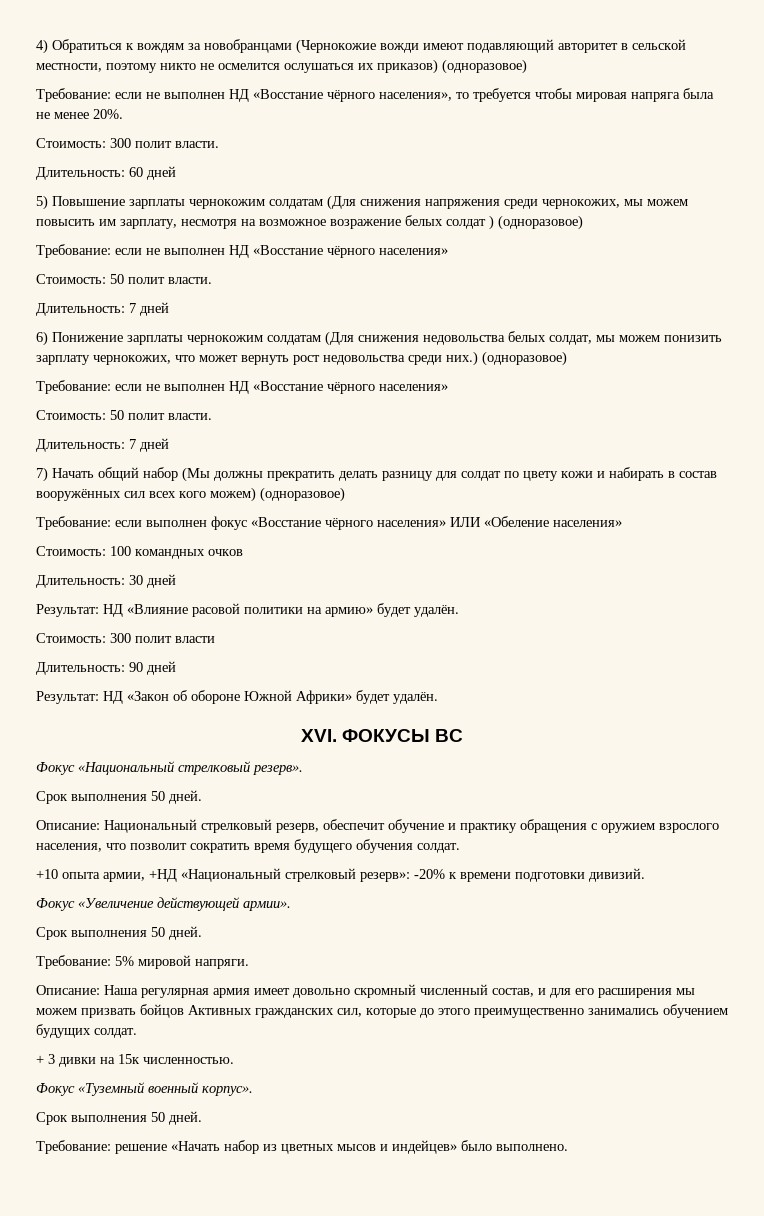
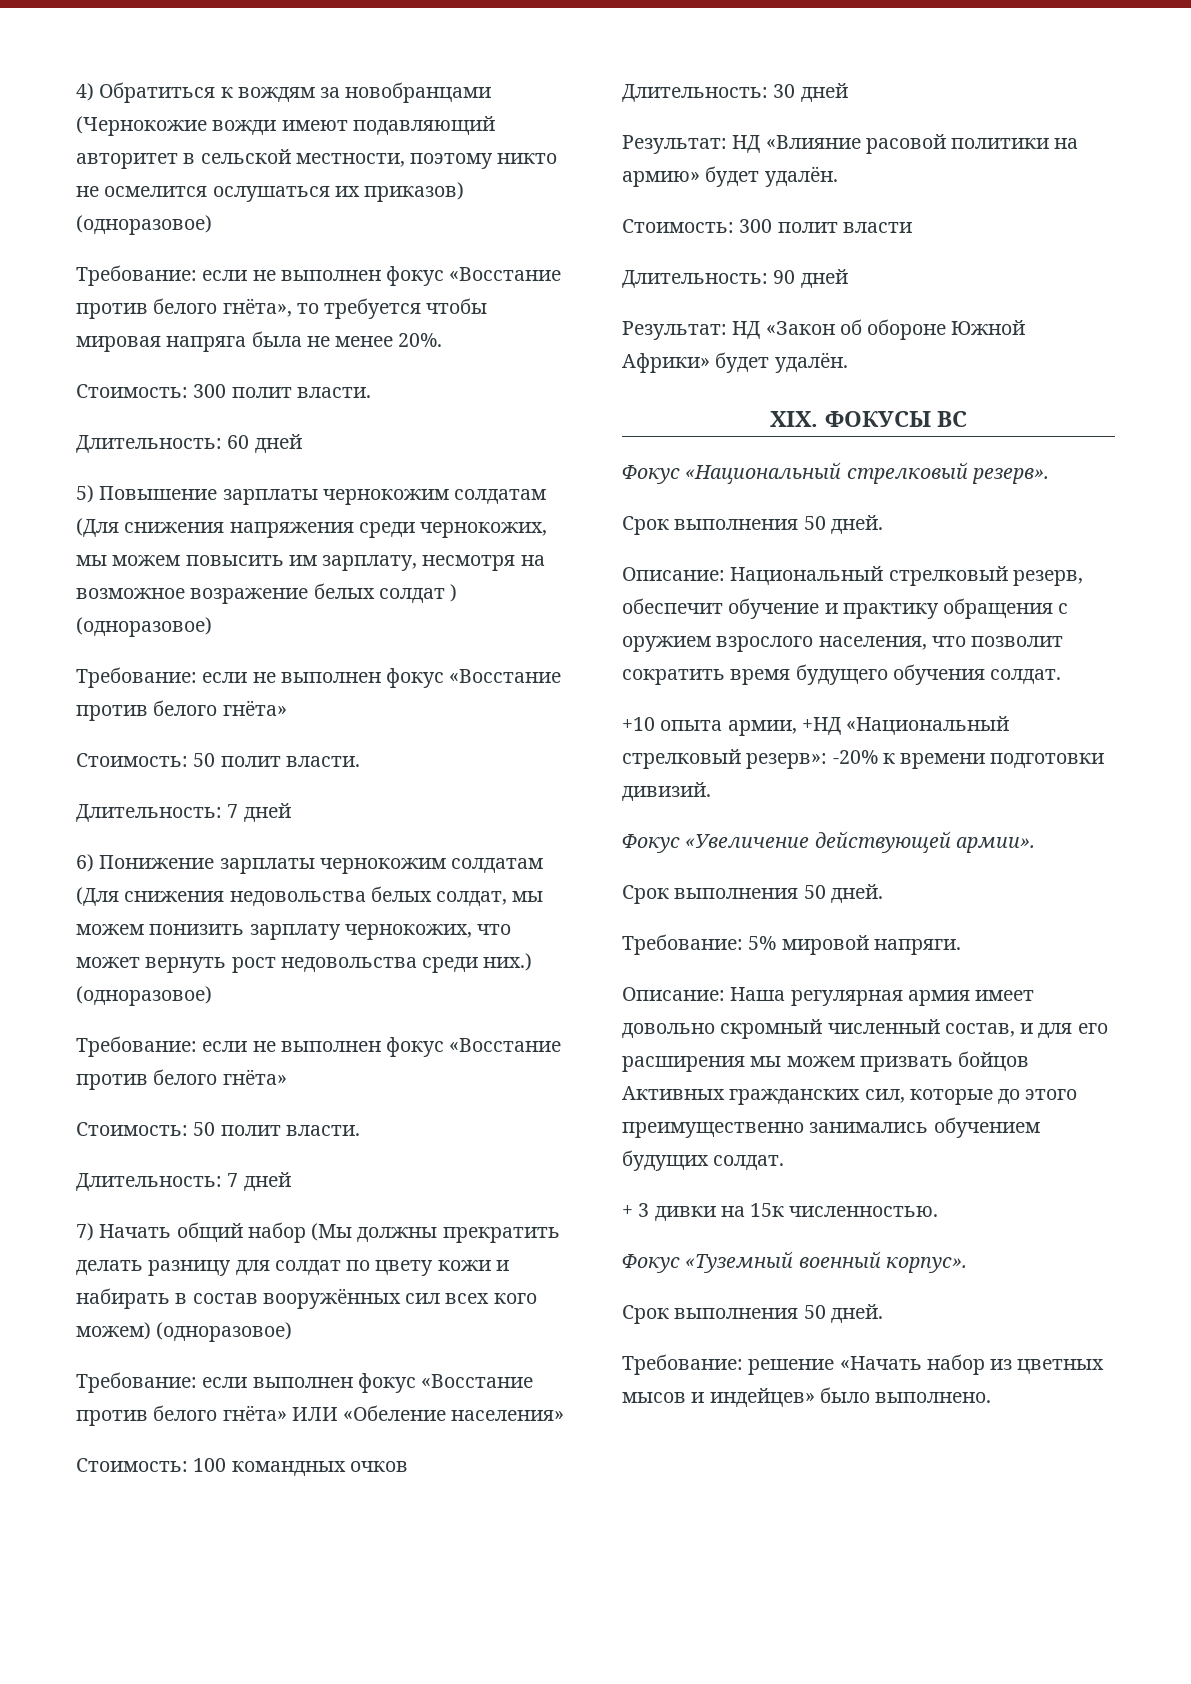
- Требование: если не выполнен НД «Восстание чёрного населения», то требуется чтобы мировая напряга была не менее 20%.
+ Требование: если не выполнен фокус «Восстание против белого гнёта», то требуется чтобы мировая напряга была не менее 20%.
  5) Повышение зарплаты чернокожим солдатам (Для снижения напряжения среди чернокожих, мы можем повысить им зарплату, несмотря на возможное возражение белых солдат ) (одноразовое)
- Требование: если не выполнен НД «Восстание чёрного населения»
+ Требование: если не выполнен фокус «Восстание против белого гнёта»
  6) Понижение зарплаты чернокожим солдатам (Для снижения недовольства белых солдат, мы можем понизить зарплату чернокожих, что может вернуть рост недовольства среди них.) (одноразовое)
- Требование: если не выполнен НД «Восстание чёрного населения»
+ Требование: если не выполнен фокус «Восстание против белого гнёта»
- Требование: если выполнен фокус «Восстание чёрного населения» ИЛИ «Обеление населения»
+ Требование: если выполнен фокус «Восстание против белого гнёта» ИЛИ «Обеление населения»
- XVI. ФОКУСЫ ВС
+ XIX. ФОКУСЫ ВС

